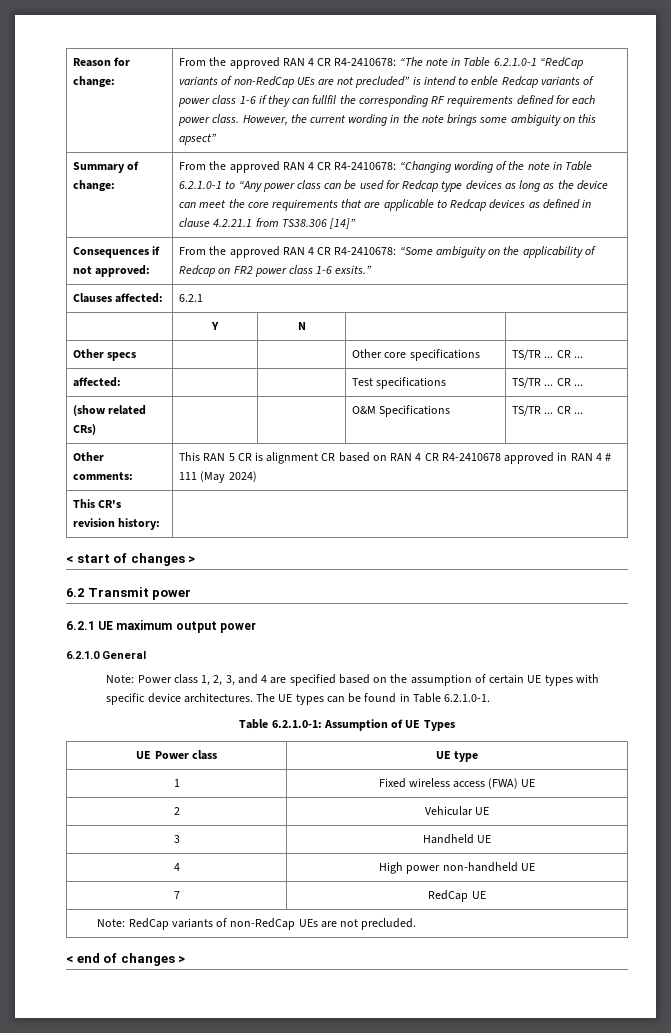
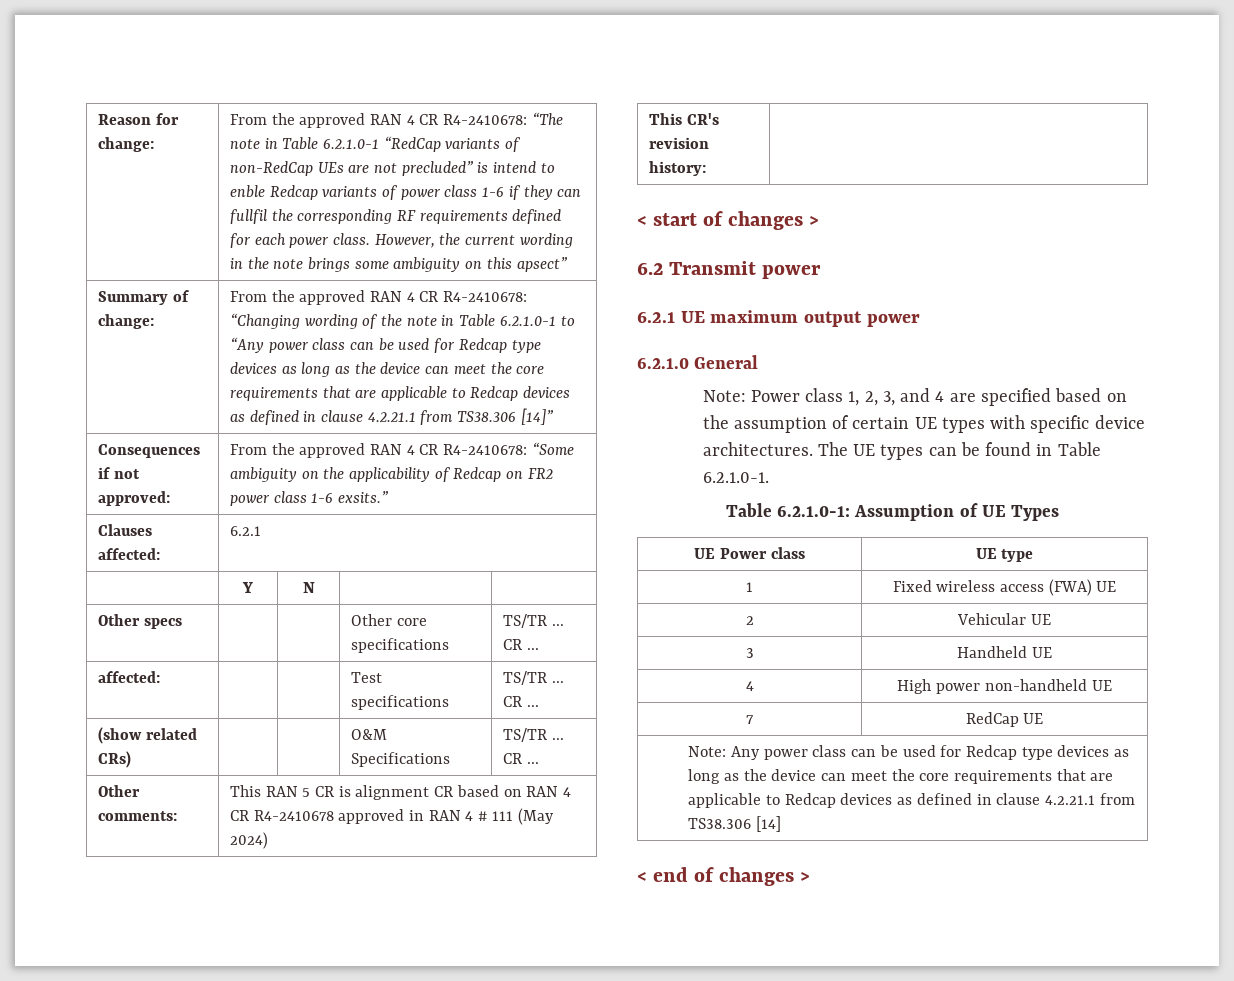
- Note: RedCap variants of non-RedCap UEs are not precluded.
+ Note: Any power class can be used for Redcap type devices as long as the device can meet the core requirements that are applicable to Redcap devices as defined in clause 4.2.21.1 from TS38.306 [14]

